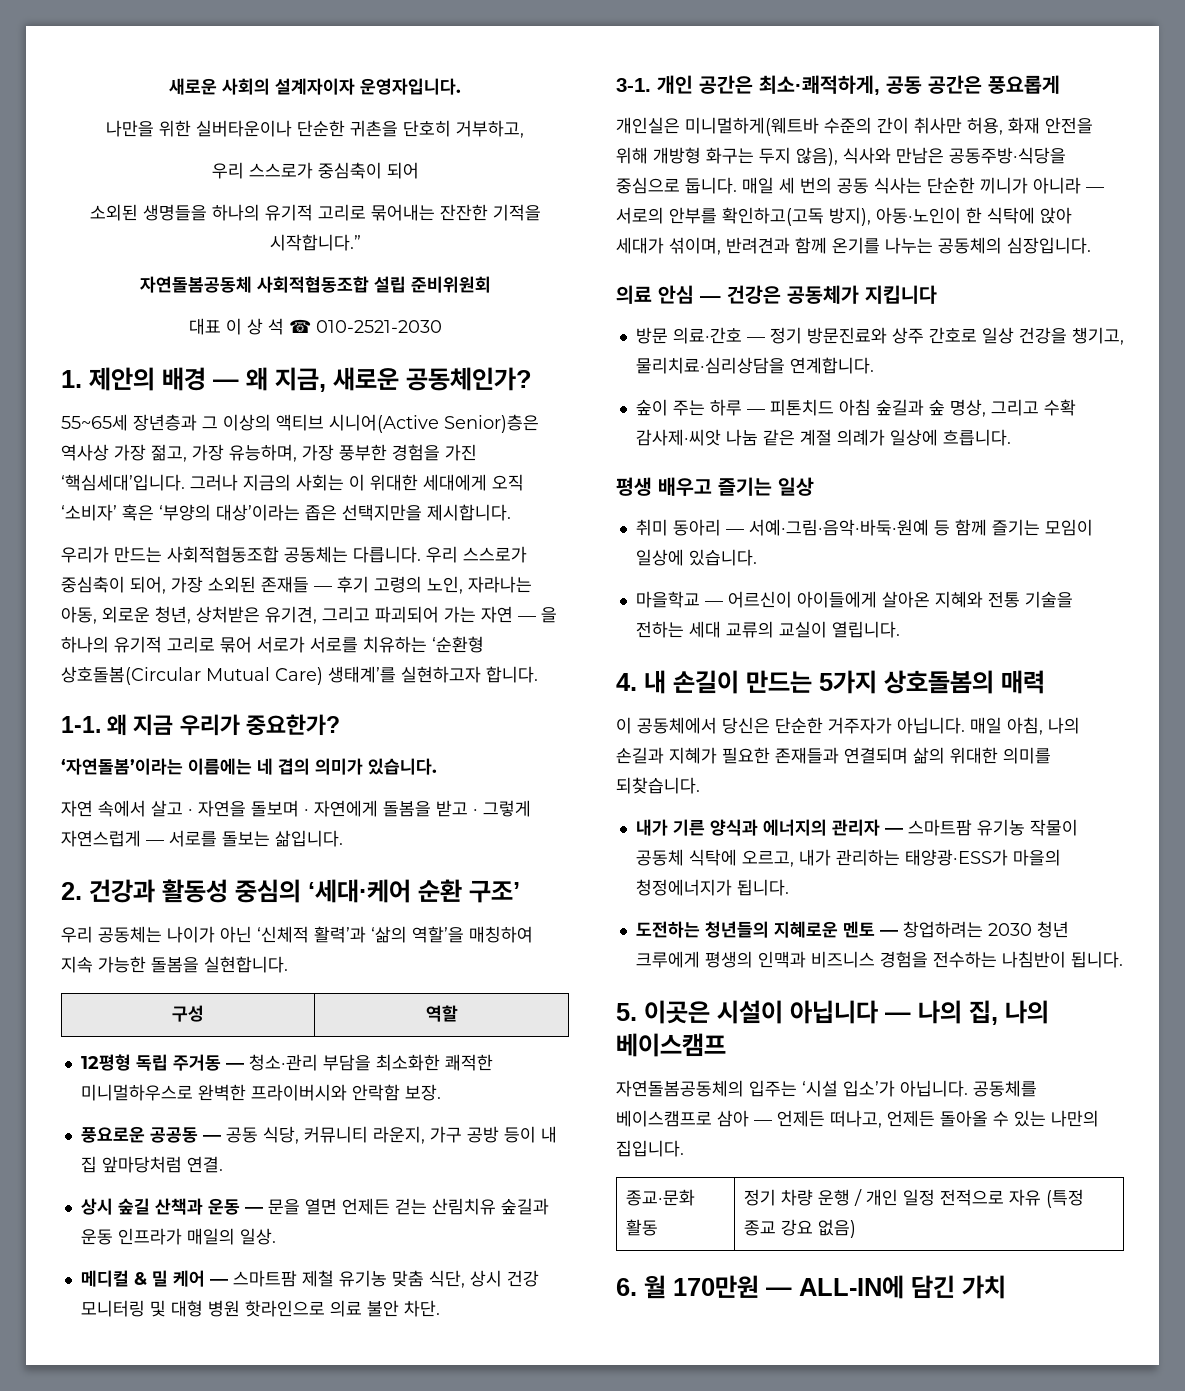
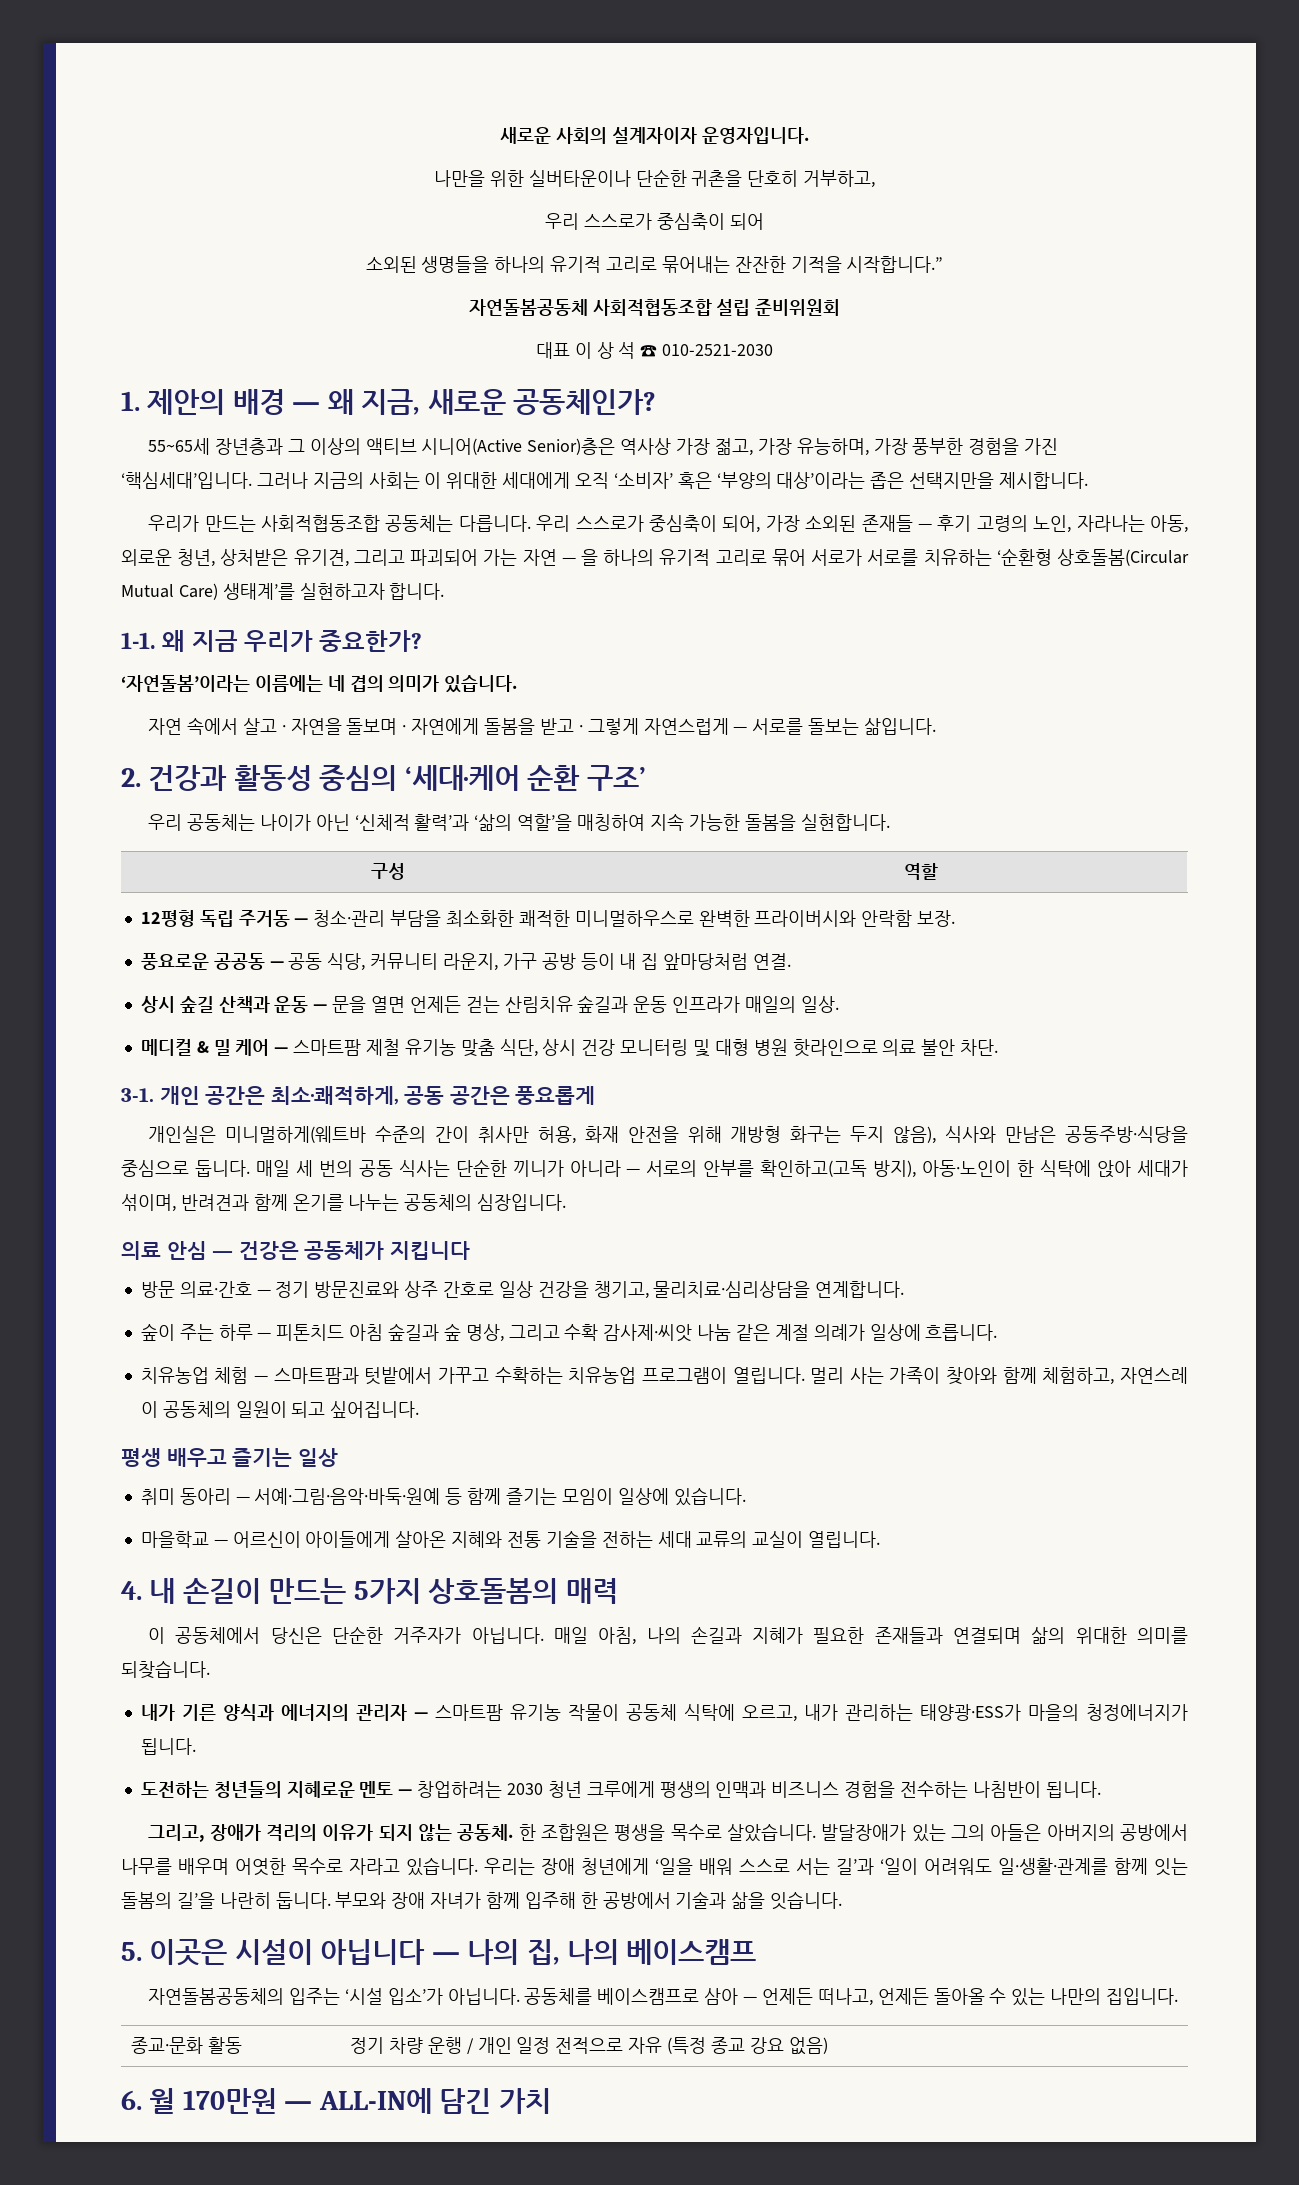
+ 치유농업 체험 — 스마트팜과 텃밭에서 가꾸고 수확하는 치유농업 프로그램이 열립니다. 멀리 사는 가족이 찾아와 함께 체험하고, 자연스레 이 공동체의 일원이 되고 싶어집니다.
+ 그리고, 장애가 격리의 이유가 되지 않는 공동체. 한 조합원은 평생을 목수로 살았습니다. 발달장애가 있는 그의 아들은 아버지의 공방에서 나무를 배우며 어엿한 목수로 자라고 있습니다. 우리는 장애 청년에게 ‘일을 배워 스스로 서는 길’과 ‘일이 어려워도 일·생활·관계를 함께 잇는 돌봄의 길’을 나란히 둡니다. 부모와 장애 자녀가 함께 입주해 한 공방에서 기술과 삶을 잇습니다.

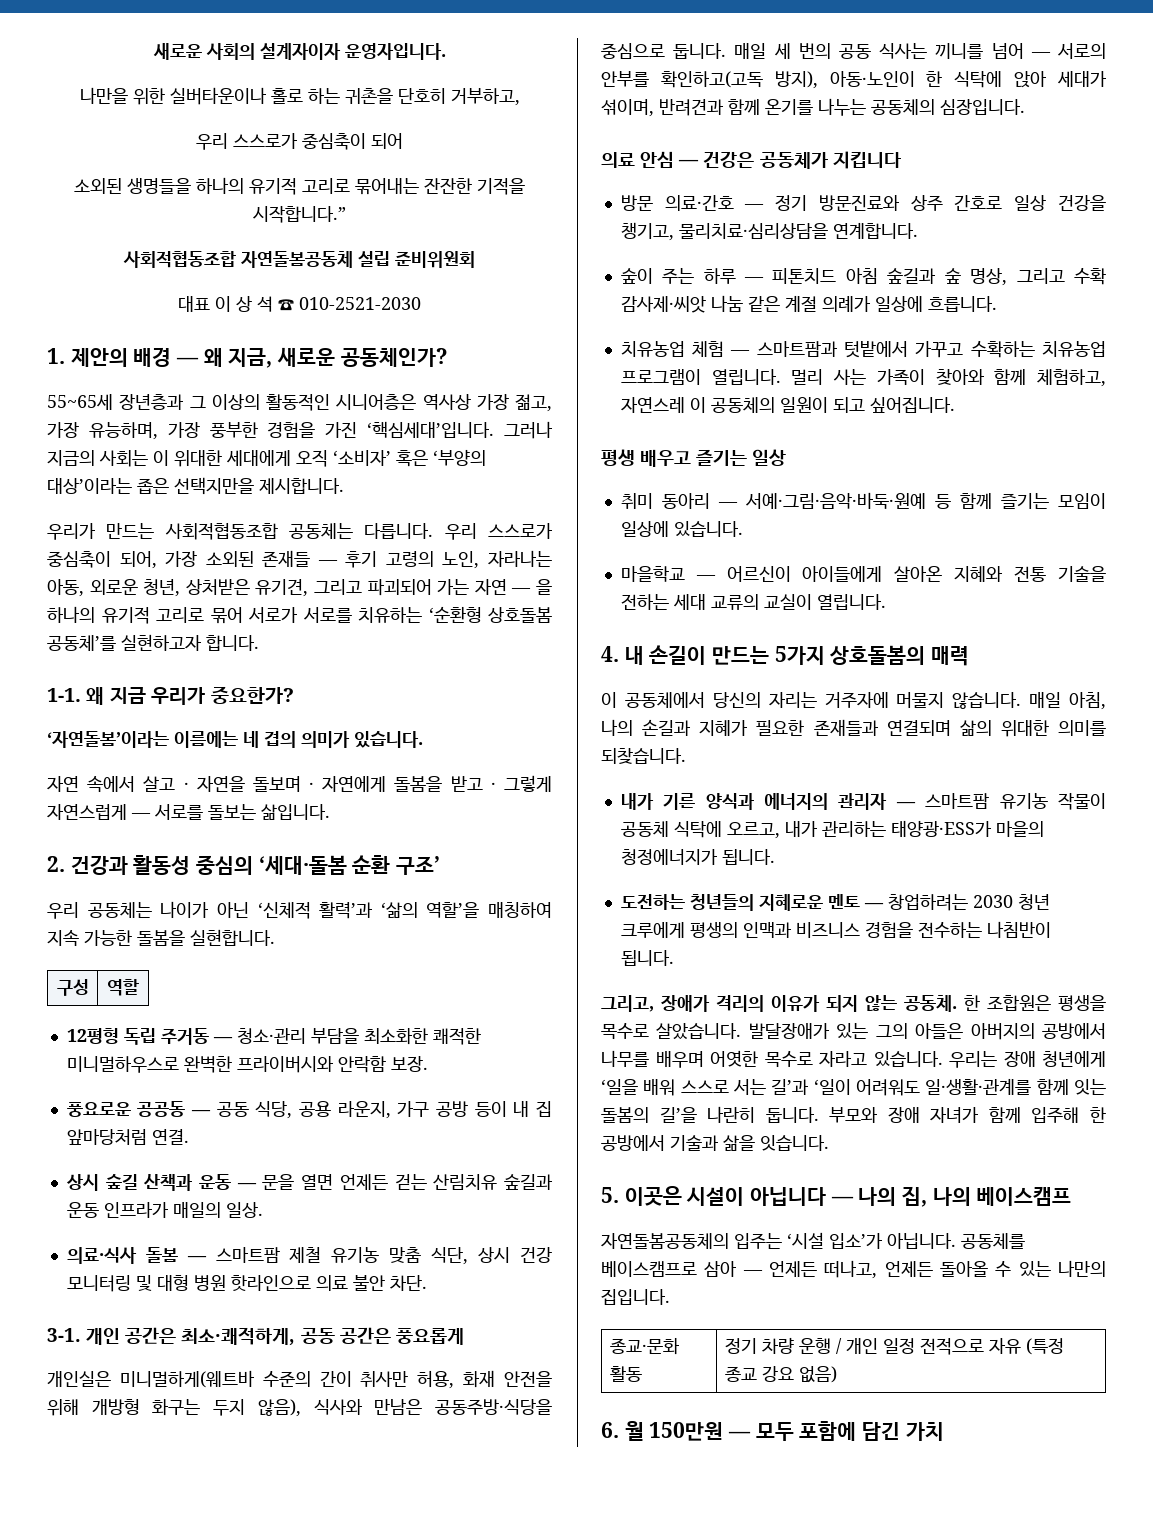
- 나만을 위한 실버타운이나 단순한 귀촌을 단호히 거부하고,
+ 나만을 위한 실버타운이나 홀로 하는 귀촌을 단호히 거부하고,
- 자연돌봄공동체 사회적협동조합 설립 준비위원회
+ 사회적협동조합 자연돌봄공동체 설립 준비위원회
- 55~65세 장년층과 그 이상의 액티브 시니어(Active Senior)층은 역사상 가장 젊고, 가장 유능하며, 가장 풍부한 경험을 가진 ‘핵심세대’입니다.
+ 55~65세 장년층과 그 이상의 활동적인 시니어층은 역사상 가장 젊고, 가장 유능하며, 가장 풍부한 경험을 가진 ‘핵심세대’입니다.
- 우리 스스로가 중심축이 되어, 가장 소외된 존재들 — 후기 고령의 노인, 자라나는 아동, 외로운 청년, 상처받은 유기견, 그리고 파괴되어 가는 자연 — 을 하나의 유기적 고리로 묶어 서로가 서로를 치유하는 ‘순환형 상호돌봄(Circular Mutual Care) 생태계’를 실현하고자 합니다.
+ 우리 스스로가 중심축이 되어, 가장 소외된 존재들 — 후기 고령의 노인, 자라나는 아동, 외로운 청년, 상처받은 유기견, 그리고 파괴되어 가는 자연 — 을 하나의 유기적 고리로 묶어 서로가 서로를 치유하는 ‘순환형 상호돌봄 공동체’를 실현하고자 합니다.
- 2. 건강과 활동성 중심의 ‘세대·케어 순환 구조’
+ 2. 건강과 활동성 중심의 ‘세대·돌봄 순환 구조’
- 풍요로운 공공동 — 공동 식당, 커뮤니티 라운지, 가구 공방 등이 내 집 앞마당처럼 연결.
+ 풍요로운 공공동 — 공동 식당, 공용 라운지, 가구 공방 등이 내 집 앞마당처럼 연결.
- 메디컬 & 밀 케어 — 스마트팜 제철 유기농 맞춤 식단, 상시 건강 모니터링 및 대형 병원 핫라인으로 의료 불안 차단.
+ 의료·식사 돌봄 — 스마트팜 제철 유기농 맞춤 식단, 상시 건강 모니터링 및 대형 병원 핫라인으로 의료 불안 차단.
- 매일 세 번의 공동 식사는 단순한 끼니가 아니라 — 서로의 안부를 확인하고(고독 방지), 아동·노인이 한 식탁에 앉아 세대가 섞이며, 반려견과 함께 온기를 나누는 공동체의 심장입니다.
+ 매일 세 번의 공동 식사는 끼니를 넘어 — 서로의 안부를 확인하고(고독 방지), 아동·노인이 한 식탁에 앉아 세대가 섞이며, 반려견과 함께 온기를 나누는 공동체의 심장입니다.
- 이 공동체에서 당신은 단순한 거주자가 아닙니다.
+ 이 공동체에서 당신의 자리는 거주자에 머물지 않습니다.
- 6. 월 170만원 — ALL-IN에 담긴 가치
+ 6. 월 150만원 — 모두 포함에 담긴 가치

